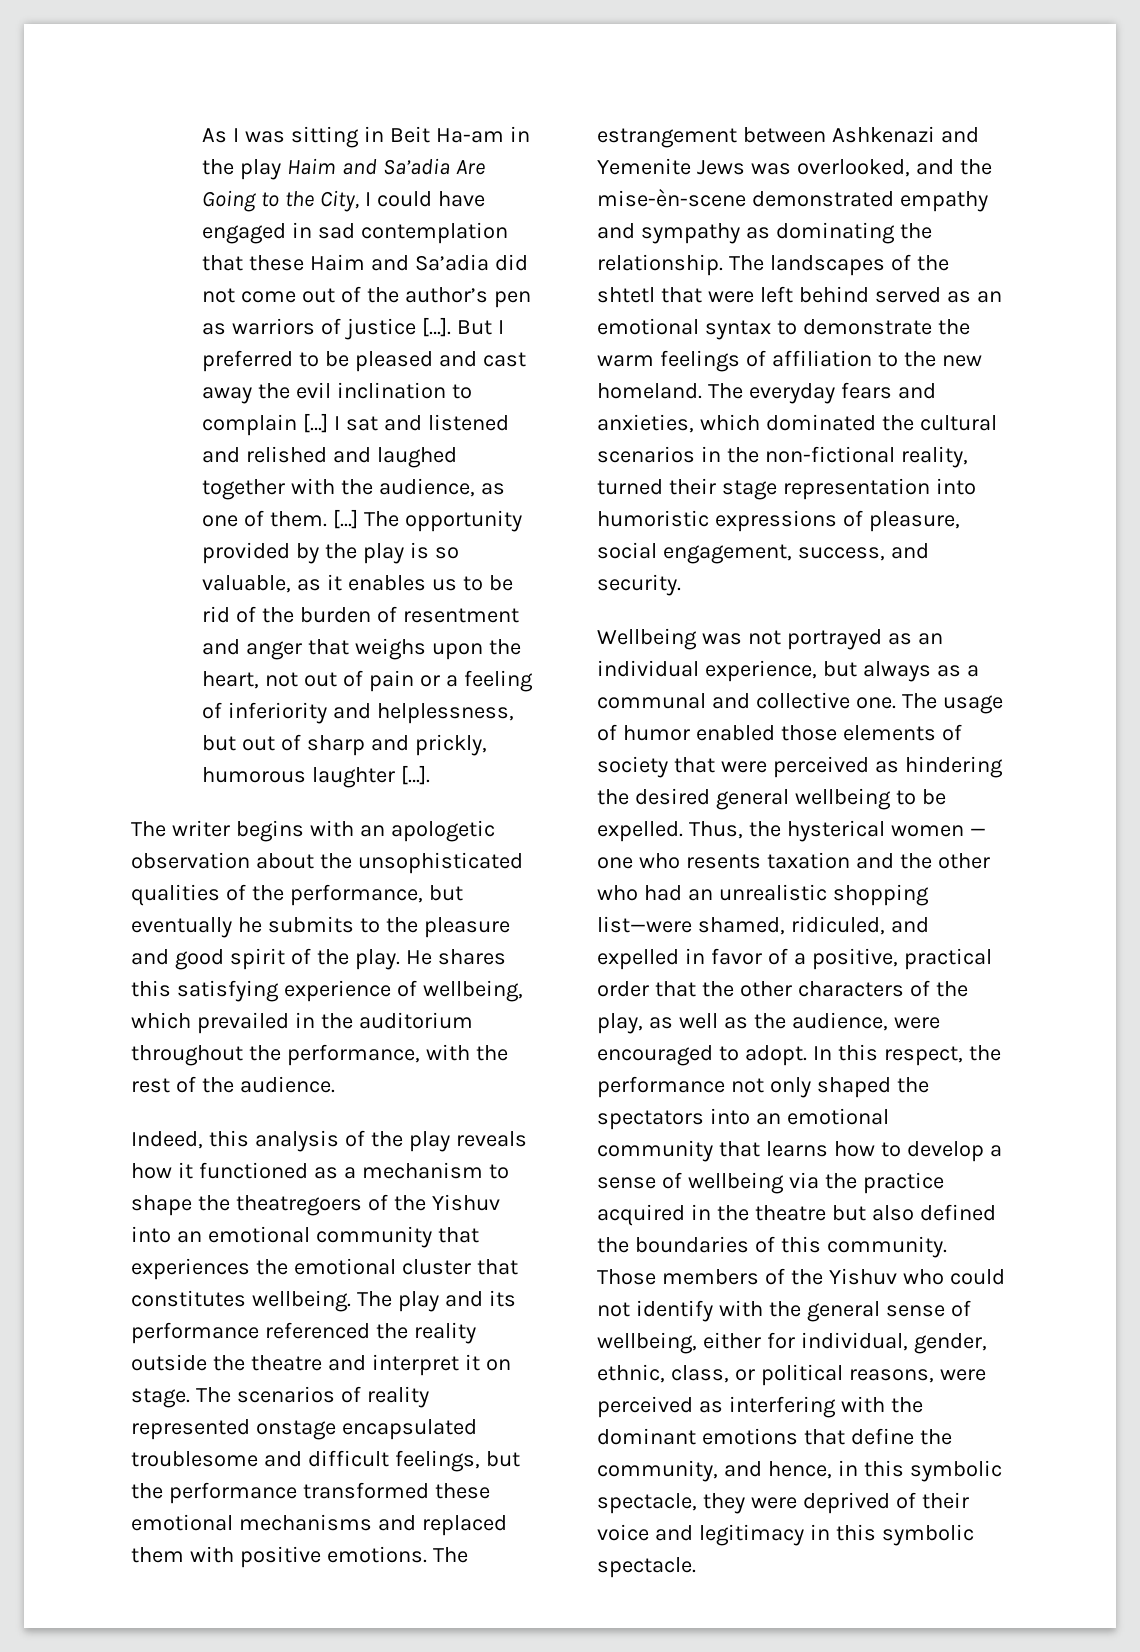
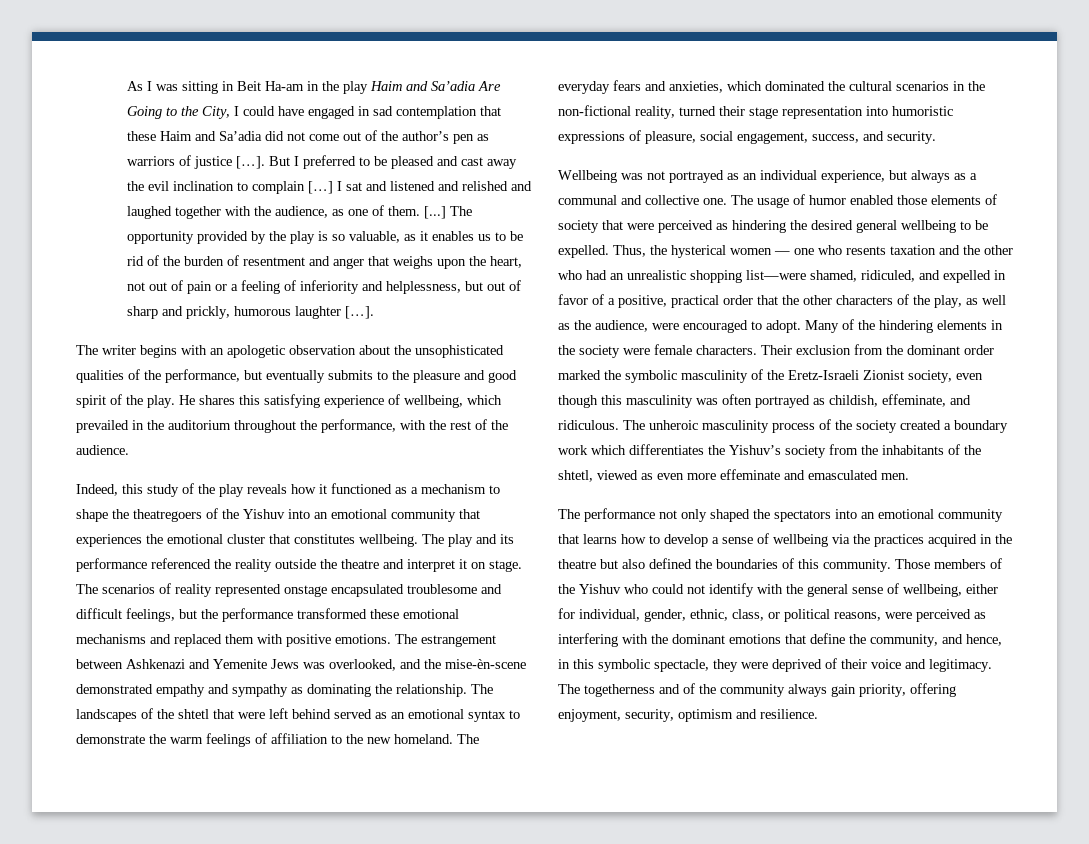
- The writer begins with an apologetic observation about the unsophisticated qualities of the performance, but eventually he submits to the pleasure and good spirit of the play.
+ The writer begins with an apologetic observation about the unsophisticated qualities of the performance, but eventually submits to the pleasure and good spirit of the play.
- Indeed, this analysis of the play reveals how it functioned as a mechanism to shape the theatregoers of the Yishuv into an emotional community that experiences the emotional cluster that constitutes wellbeing.
+ Indeed, this study of the play reveals how it functioned as a mechanism to shape the theatregoers of the Yishuv into an emotional community that experiences the emotional cluster that constitutes wellbeing.
- In this respect, the performance not only shaped the spectators into an emotional community that learns how to develop a sense of wellbeing via the practice acquired in the theatre but also defined the boundaries of this community.
+ Many of the hindering elements in the society were female characters. Their exclusion from the dominant order marked the symbolic masculinity of the Eretz-Israeli Zionist society, even though this masculinity was often portrayed as childish, effeminate, and ridiculous. The unheroic masculinity process of the society created a boundary work which differentiates the Yishuv’s society from the inhabitants of the shtetl, viewed as even more effeminate and emasculated men.
+ The performance not only shaped the spectators into an emotional community that learns how to develop a sense of wellbeing via the practices acquired in the theatre but also defined the boundaries of this community.
- Those members of the Yishuv who could not identify with the general sense of wellbeing, either for individual, gender, ethnic, class, or political reasons, were perceived as interfering with the dominant emotions that define the community, and hence, in this symbolic spectacle, they were deprived of their voice and legitimacy in this symbolic spectacle.
+ Those members of the Yishuv who could not identify with the general sense of wellbeing, either for individual, gender, ethnic, class, or political reasons, were perceived as interfering with the dominant emotions that define the community, and hence, in this symbolic spectacle, they were deprived of their voice and legitimacy. The togetherness and of the community always gain priority, offering enjoyment, security, optimism and resilience.

